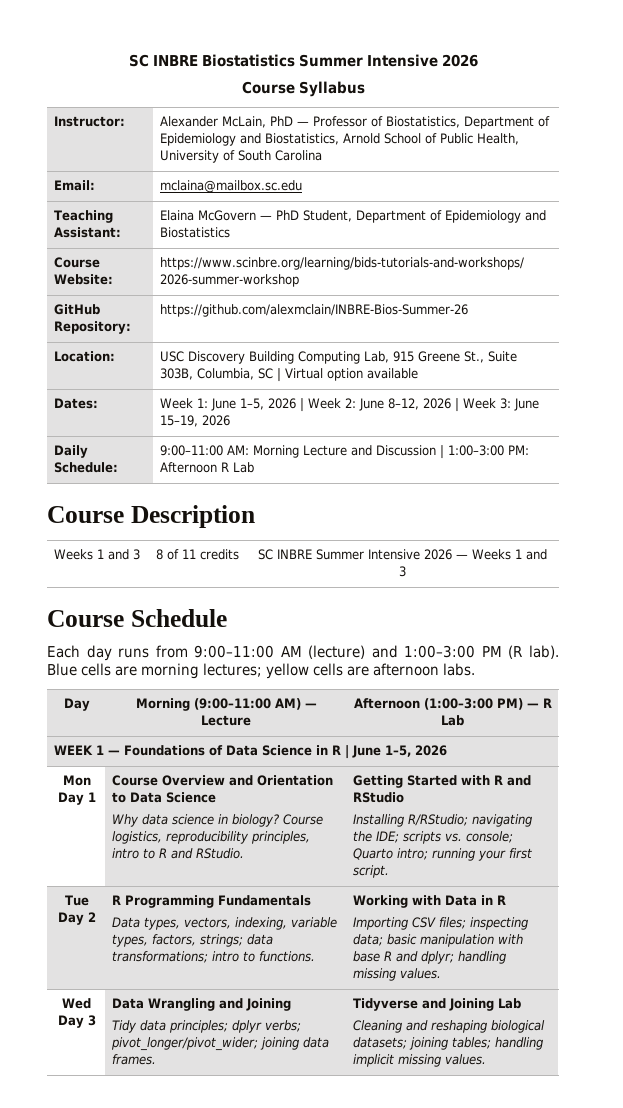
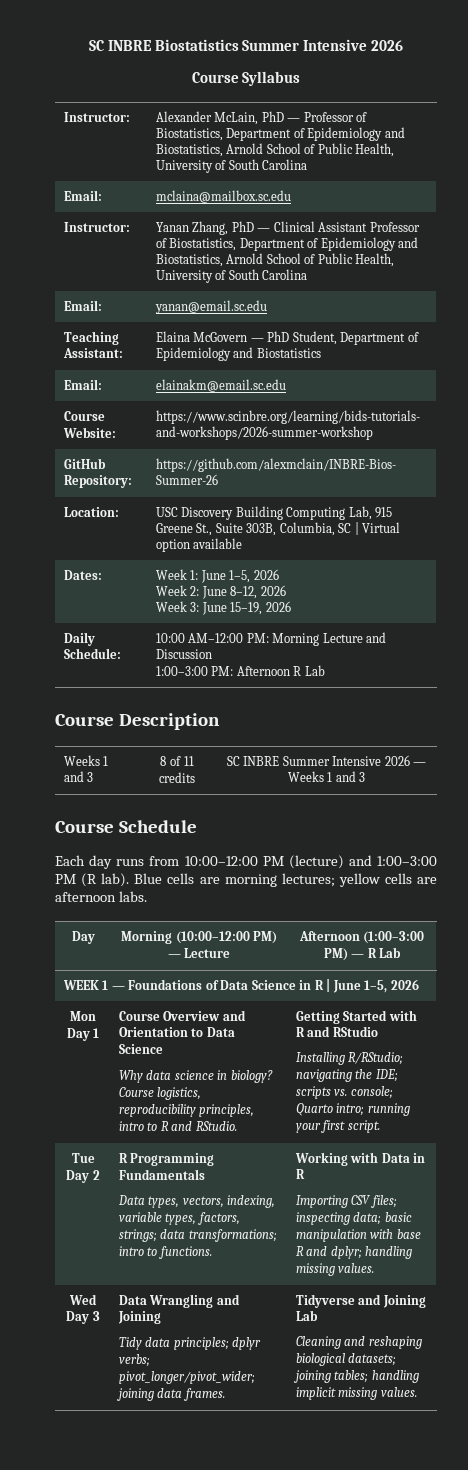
+ Instructor: | Yanan Zhang, PhD — Clinical Assistant Professor of Biostatistics, Department of Epidemiology and Biostatistics, Arnold School of Public Health, University of South Carolina
+ Email: | yanan@email.sc.edu
+ Email: | elainakm@email.sc.edu
- Dates: | Week 1: June 1–5, 2026 | Week 2: June 8–12, 2026 | Week 3: June 15–19, 2026
+ Dates: | Week 1: June 1–5, 2026
+ Week 2: June 8–12, 2026
+ Week 3: June 15–19, 2026
- Daily Schedule: | 9:00–11:00 AM: Morning Lecture and Discussion | 1:00–3:00 PM: Afternoon R Lab
+ Daily Schedule: | 10:00 AM–12:00 PM: Morning Lecture and Discussion
+ 1:00–3:00 PM: Afternoon R Lab
- Each day runs from 9:00–11:00 AM (lecture) and 1:00–3:00 PM (R lab).
+ Each day runs from 10:00–12:00 PM (lecture) and 1:00–3:00 PM (R lab).
- Day | Morning (9:00–11:00 AM) — Lecture | Afternoon (1:00–3:00 PM) — R Lab
+ Day | Morning (10:00–12:00 PM) — Lecture | Afternoon (1:00–3:00 PM) — R Lab

